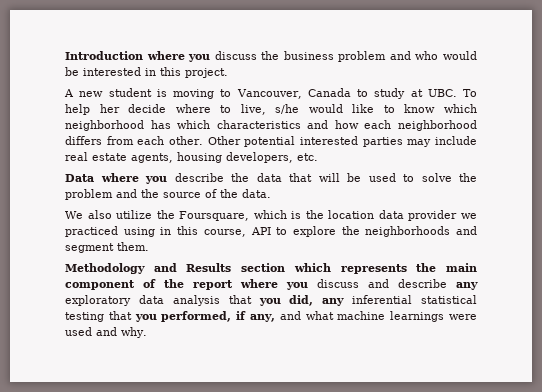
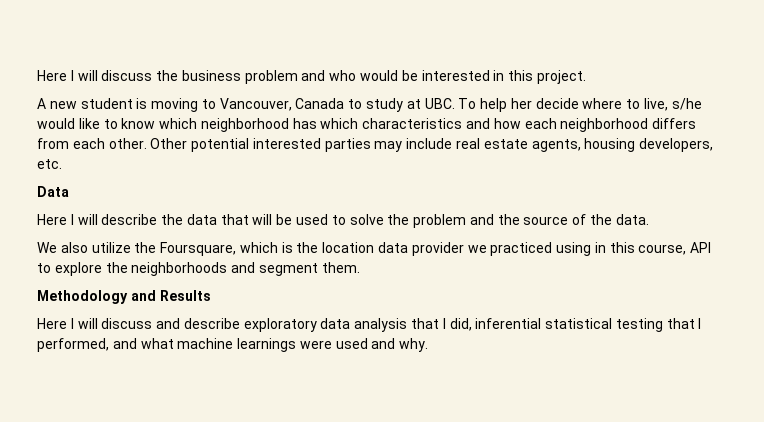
- Introduction where you discuss the business problem and who would be interested in this project.
+ Here I will discuss the business problem and who would be interested in this project.
- Data where you describe the data that will be used to solve the problem and the source of the data.
+ Data
+ Here I will describe the data that will be used to solve the problem and the source of the data.
- Methodology and Results section which represents the main component of the report where you discuss and describe any exploratory data analysis that you did, any inferential statistical testing that you performed, if any, and what machine learnings were used and why.
+ Methodology and Results
+ Here I will discuss and describe exploratory data analysis that I did, inferential statistical testing that I performed, and what machine learnings were used and why.

